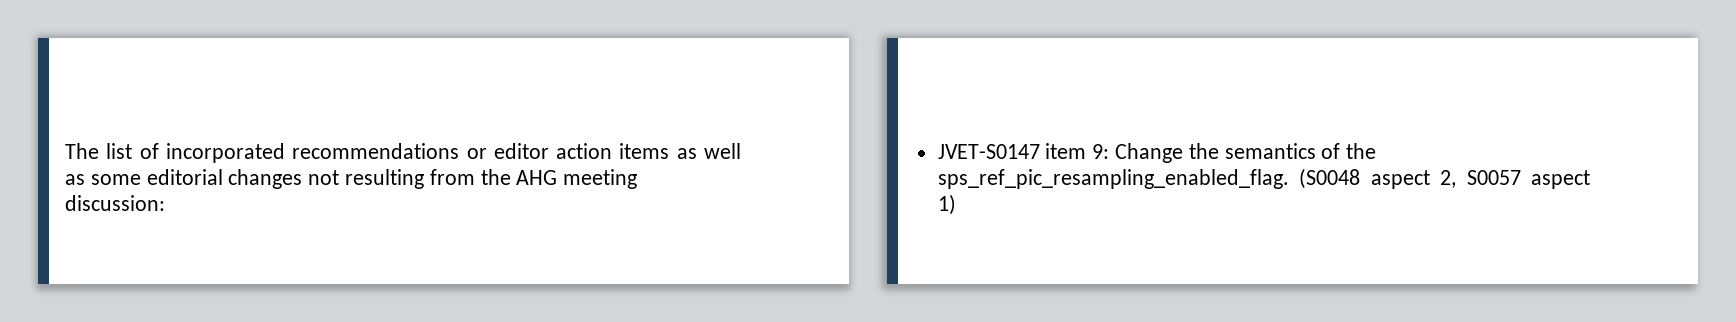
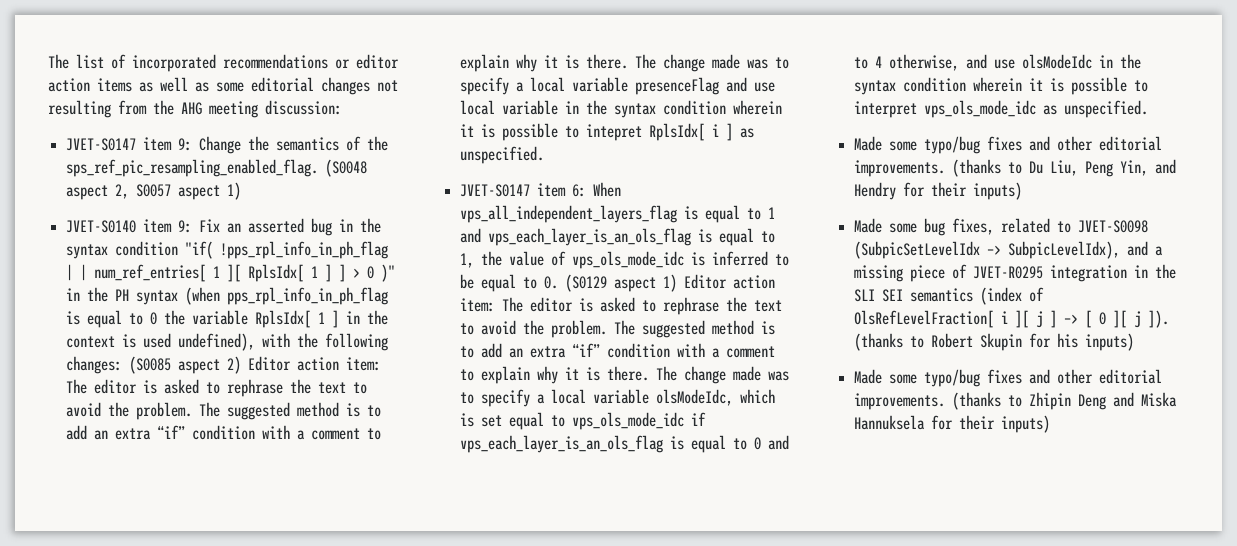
+ JVET-S0140 item 9: Fix an asserted bug in the syntax condition "if( !pps_rpl_info_in_ph_flag | | num_ref_entries[ 1 ][ RplsIdx[ 1 ] ] > 0 )" in the PH syntax (when pps_rpl_info_in_ph_flag is equal to 0 the variable RplsIdx[ 1 ] in the context is used undefined), with the following changes: (S0085 aspect 2) Editor action item: The editor is asked to rephrase the text to avoid the problem. The suggested method is to add an extra “if” condition with a comment to explain why it is there. The change made was to specify a local variable presenceFlag and use local variable in the syntax condition wherein it is possible to intepret RplsIdx[ i ] as unspecified.
+ JVET-S0147 item 6: When vps_all_independent_layers_flag is equal to 1 and vps_each_layer_is_an_ols_flag is equal to 1, the value of vps_ols_mode_idc is inferred to be equal to 0. (S0129 aspect 1) Editor action item: The editor is asked to rephrase the text to avoid the problem. The suggested method is to add an extra “if” condition with a comment to explain why it is there. The change made was to specify a local variable olsModeIdc, which is set equal to vps_ols_mode_idc if vps_each_layer_is_an_ols_flag is equal to 0 and to 4 otherwise, and use olsModeIdc in the syntax condition wherein it is possible to interpret vps_ols_mode_idc as unspecified.
+ Made some typo/bug fixes and other editorial improvements. (thanks to Du Liu, Peng Yin, and Hendry for their inputs)
+ Made some bug fixes, related to JVET-S0098 (SubpicSetLevelIdx −> SubpicLevelIdx), and a missing piece of JVET-R0295 integration in the SLI SEI semantics (index of OlsRefLevelFraction[ i ][ j ] −> [ 0 ][ j ]). (thanks to Robert Skupin for his inputs)
+ Made some typo/bug fixes and other editorial improvements. (thanks to Zhipin Deng and Miska Hannuksela for their inputs)

